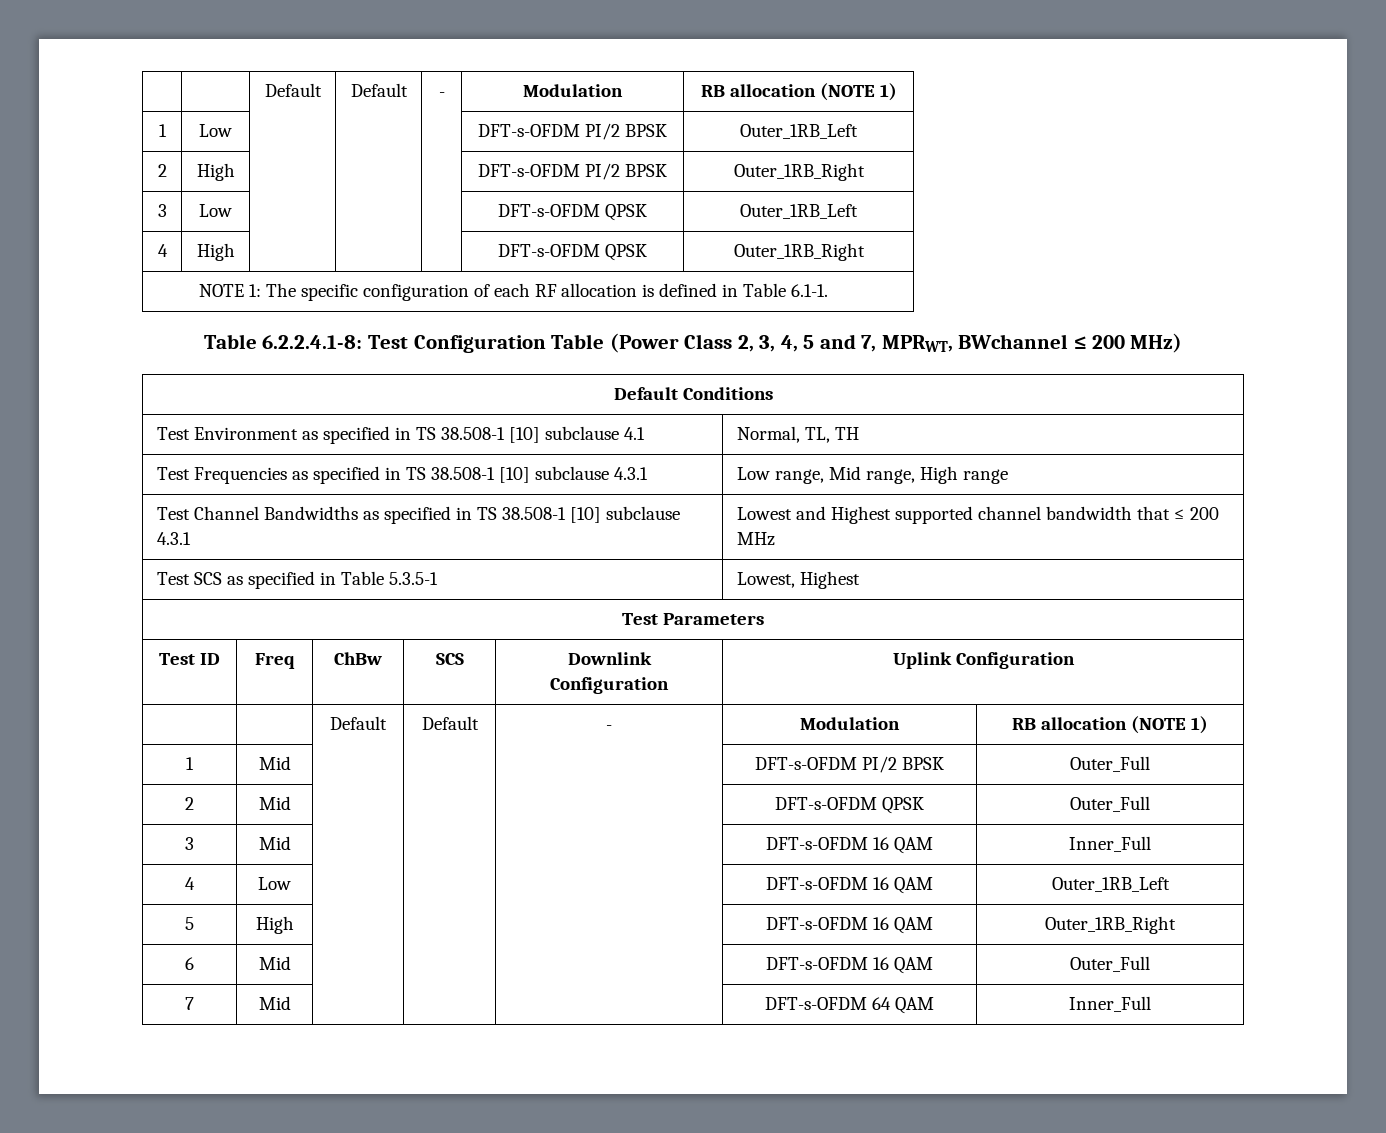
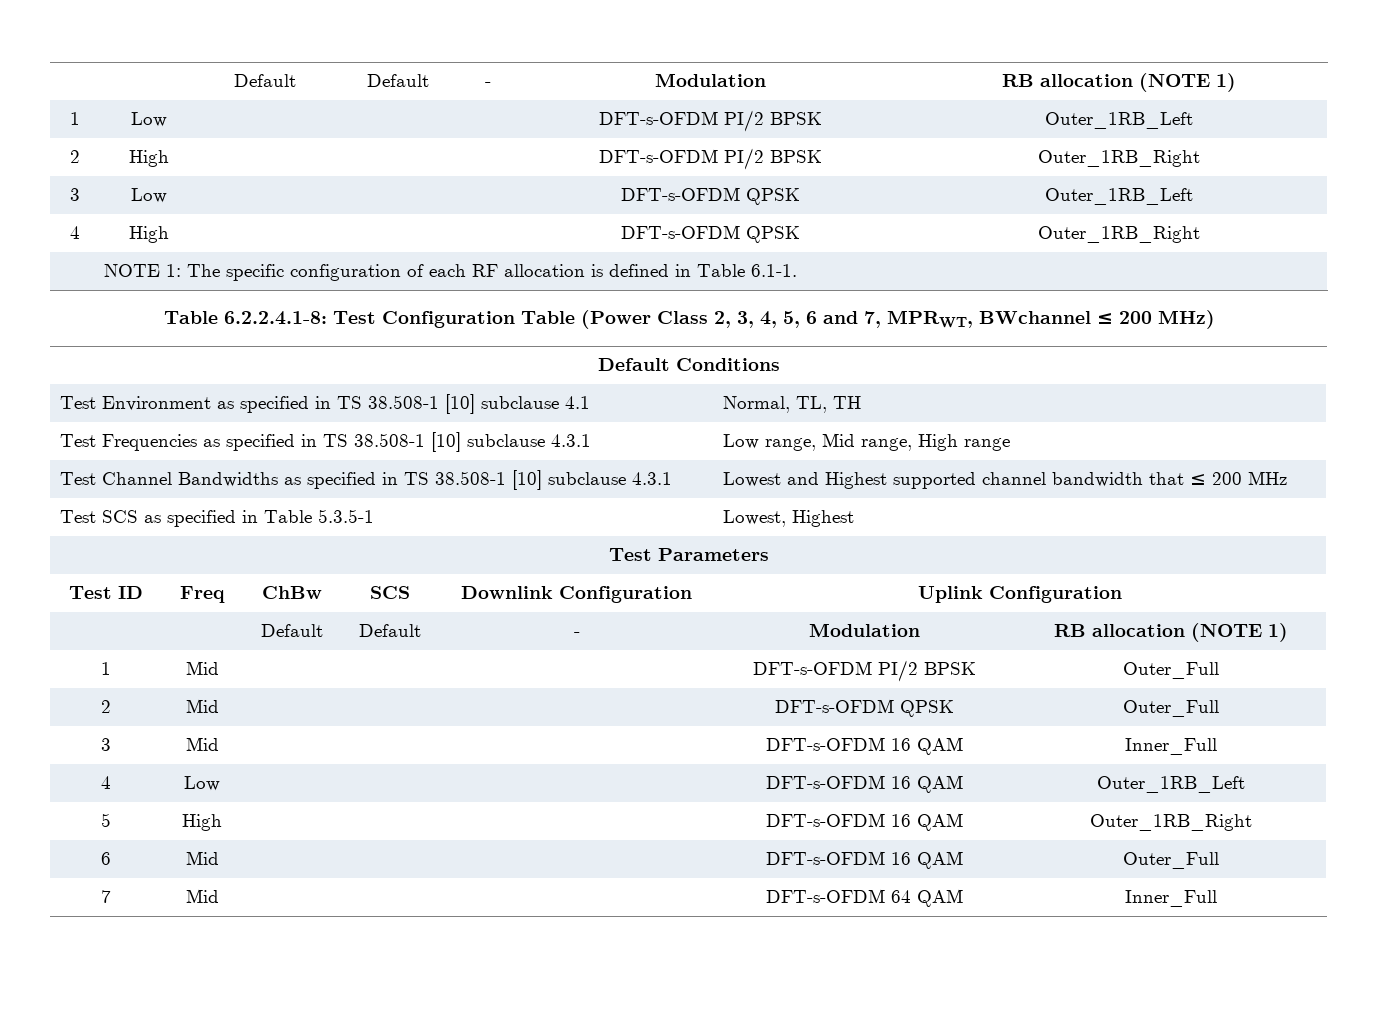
- Table 6.2.2.4.1-8: Test Configuration Table (Power Class 2, 3, 4, 5 and 7, MPRWT, BWchannel ≤ 200 MHz)
+ Table 6.2.2.4.1-8: Test Configuration Table (Power Class 2, 3, 4, 5, 6 and 7, MPRWT, BWchannel ≤ 200 MHz)

